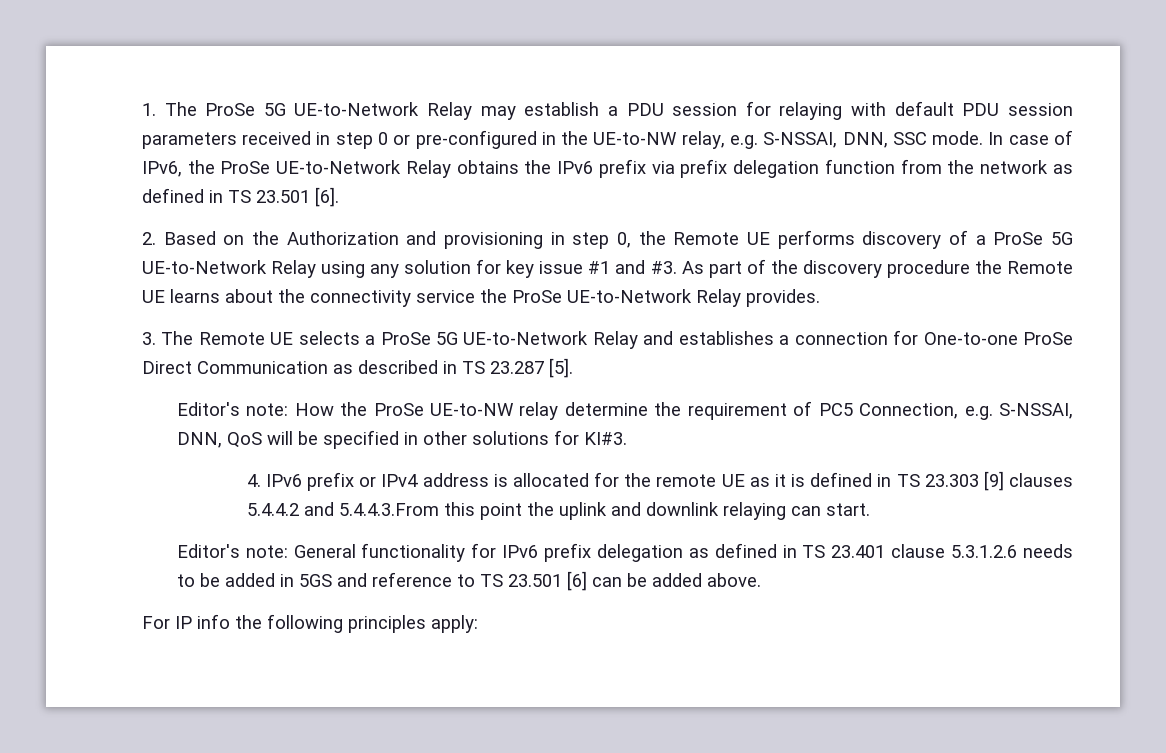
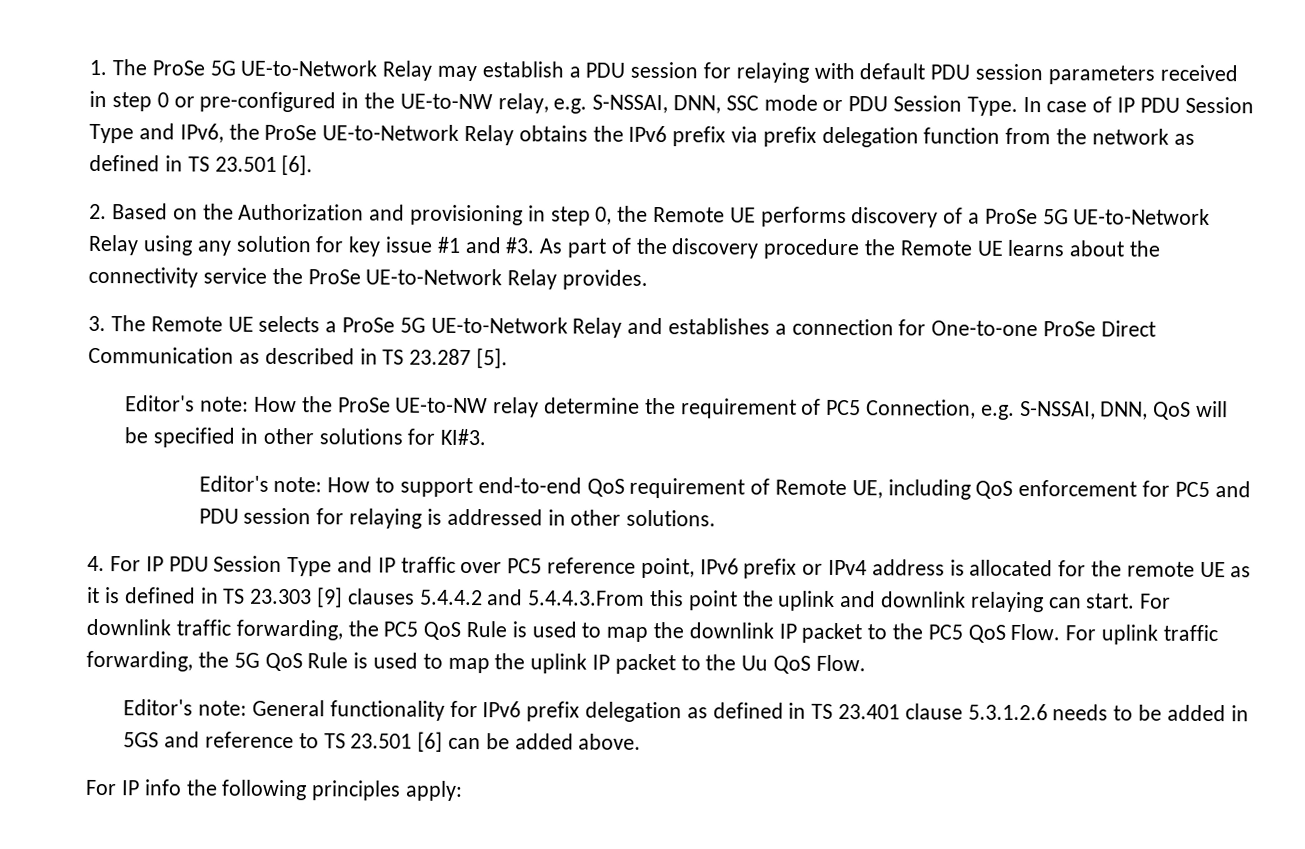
- 1. The ProSe 5G UE-to-Network Relay may establish a PDU session for relaying with default PDU session parameters received in step 0 or pre-configured in the UE-to-NW relay, e.g. S-NSSAI, DNN, SSC mode. In case of IPv6, the ProSe UE-to-Network Relay obtains the IPv6 prefix via prefix delegation function from the network as defined in TS 23.501 [6].
+ 1. The ProSe 5G UE-to-Network Relay may establish a PDU session for relaying with default PDU session parameters received in step 0 or pre-configured in the UE-to-NW relay, e.g. S-NSSAI, DNN, SSC mode or PDU Session Type. In case of IP PDU Session Type and IPv6, the ProSe UE-to-Network Relay obtains the IPv6 prefix via prefix delegation function from the network as defined in TS 23.501 [6].
- 4. IPv6 prefix or IPv4 address is allocated for the remote UE as it is defined in TS 23.303 [9] clauses 5.4.4.2 and 5.4.4.3.From this point the uplink and downlink relaying can start.
+ Editor's note: How to support end-to-end QoS requirement of Remote UE, including QoS enforcement for PC5 and PDU session for relaying is addressed in other solutions.
+ 4. For IP PDU Session Type and IP traffic over PC5 reference point, IPv6 prefix or IPv4 address is allocated for the remote UE as it is defined in TS 23.303 [9] clauses 5.4.4.2 and 5.4.4.3.From this point the uplink and downlink relaying can start. For downlink traffic forwarding, the PC5 QoS Rule is used to map the downlink IP packet to the PC5 QoS Flow. For uplink traffic forwarding, the 5G QoS Rule is used to map the uplink IP packet to the Uu QoS Flow.

